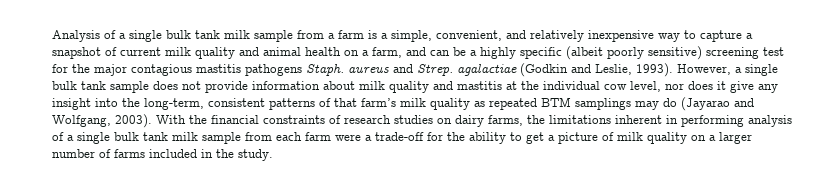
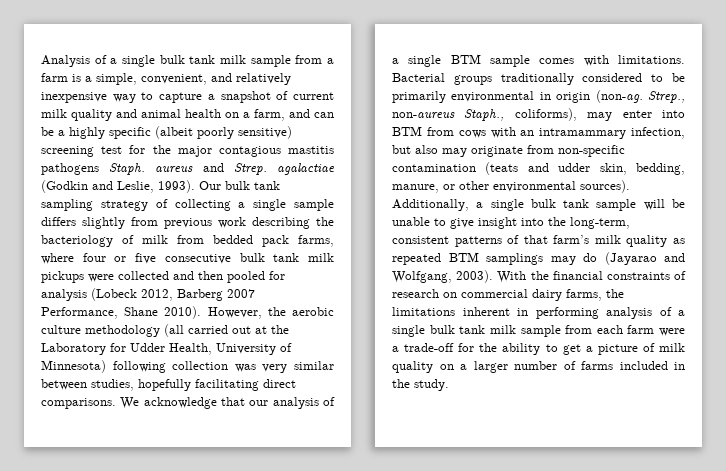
- However, a single bulk tank sample does not provide information about milk quality and mastitis at the individual cow level, nor does it give any insight into the long-term, consistent patterns of that farm’s milk quality as repeated BTM samplings may do (Jayarao and Wolfgang, 2003).
+ Our bulk tank sampling strategy of collecting a single sample differs slightly from previous work describing the bacteriology of milk from bedded pack farms, where four or five consecutive bulk tank milk pickups were collected and then pooled for analysis (Lobeck 2012, Barberg 2007 Performance, Shane 2010). However, the aerobic culture methodology (all carried out at the Laboratory for Udder Health, University of Minnesota) following collection was very similar between studies, hopefully facilitating direct comparisons. We acknowledge that our analysis of a single BTM sample comes with limitations. Bacterial groups traditionally considered to be primarily environmental in origin (non-ag. Strep., non-aureus Staph., coliforms), may enter into BTM from cows with an intramammary infection, but also may originate from non-specific contamination (teats and udder skin, bedding, manure, or other environmental sources). Additionally, a single bulk tank sample will be unable to give insight into the long-term, consistent patterns of that farm’s milk quality as repeated BTM samplings may do (Jayarao and Wolfgang, 2003).
- With the financial constraints of research studies on dairy farms, the limitations inherent in performing analysis of a single bulk tank milk sample from each farm were a trade-off for the ability to get a picture of milk quality on a larger number of farms included in the study.
+ With the financial constraints of research on commercial dairy farms, the limitations inherent in performing analysis of a single bulk tank milk sample from each farm were a trade-off for the ability to get a picture of milk quality on a larger number of farms included in the study.

